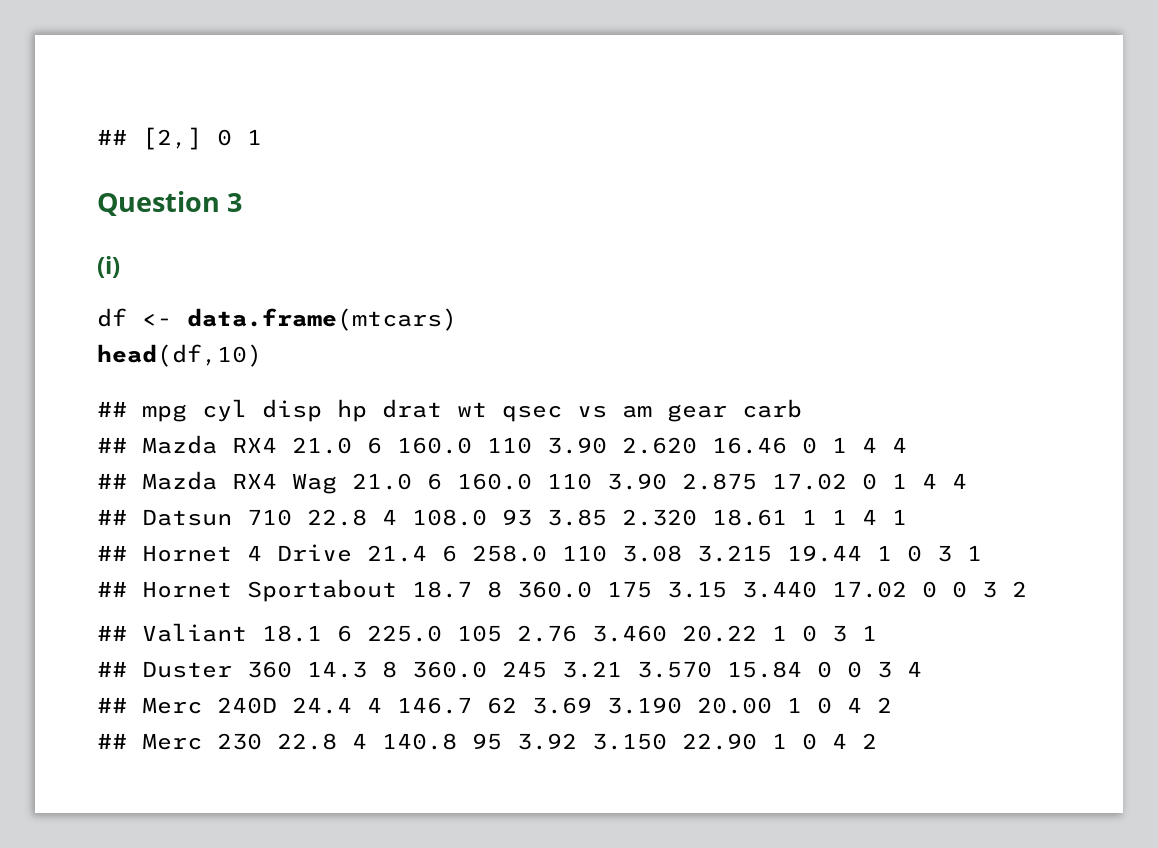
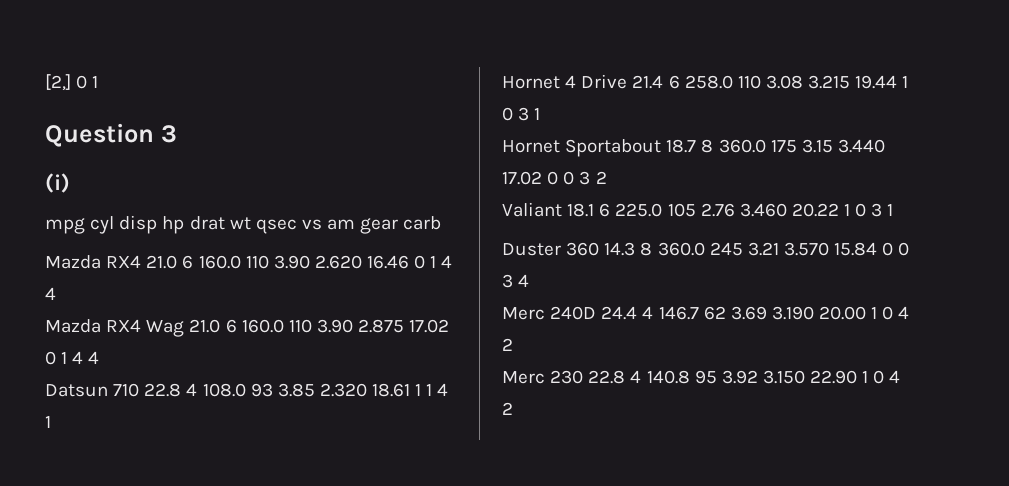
- ## [2,] 0 1
+ [2,] 0 1
- df <- data.frame(mtcars)
- head(df,10)
- ## mpg cyl disp hp drat wt qsec vs am gear carb
+ mpg cyl disp hp drat wt qsec vs am gear carb
- ## Mazda RX4 21.0 6 160.0 110 3.90 2.620 16.46 0 1 4 4
+ Mazda RX4 21.0 6 160.0 110 3.90 2.620 16.46 0 1 4 4
- ## Mazda RX4 Wag 21.0 6 160.0 110 3.90 2.875 17.02 0 1 4 4
+ Mazda RX4 Wag 21.0 6 160.0 110 3.90 2.875 17.02 0 1 4 4
- ## Datsun 710 22.8 4 108.0 93 3.85 2.320 18.61 1 1 4 1
+ Datsun 710 22.8 4 108.0 93 3.85 2.320 18.61 1 1 4 1
- ## Hornet 4 Drive 21.4 6 258.0 110 3.08 3.215 19.44 1 0 3 1
+ Hornet 4 Drive 21.4 6 258.0 110 3.08 3.215 19.44 1 0 3 1
- ## Hornet Sportabout 18.7 8 360.0 175 3.15 3.440 17.02 0 0 3 2
+ Hornet Sportabout 18.7 8 360.0 175 3.15 3.440 17.02 0 0 3 2
- ## Valiant 18.1 6 225.0 105 2.76 3.460 20.22 1 0 3 1
+ Valiant 18.1 6 225.0 105 2.76 3.460 20.22 1 0 3 1
- ## Duster 360 14.3 8 360.0 245 3.21 3.570 15.84 0 0 3 4
+ Duster 360 14.3 8 360.0 245 3.21 3.570 15.84 0 0 3 4
- ## Merc 240D 24.4 4 146.7 62 3.69 3.190 20.00 1 0 4 2
+ Merc 240D 24.4 4 146.7 62 3.69 3.190 20.00 1 0 4 2
- ## Merc 230 22.8 4 140.8 95 3.92 3.150 22.90 1 0 4 2
+ Merc 230 22.8 4 140.8 95 3.92 3.150 22.90 1 0 4 2

